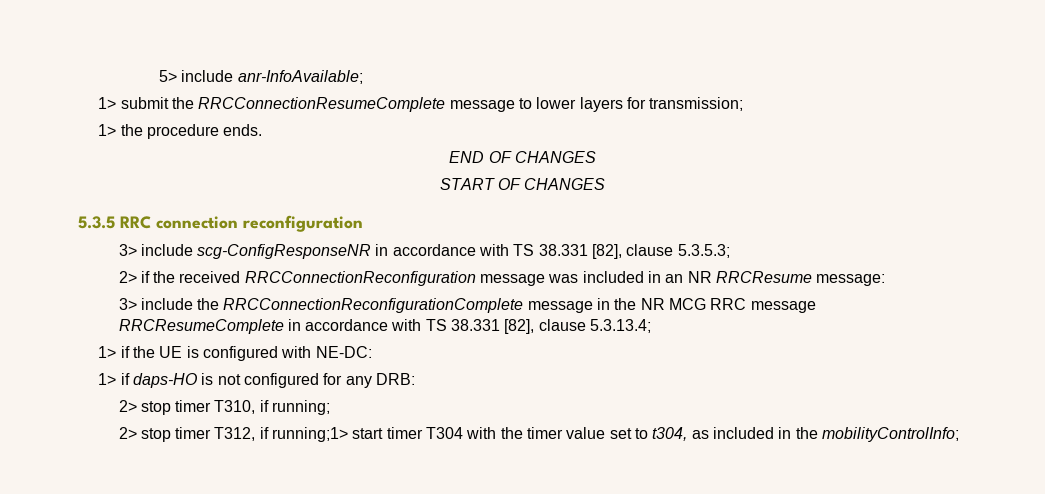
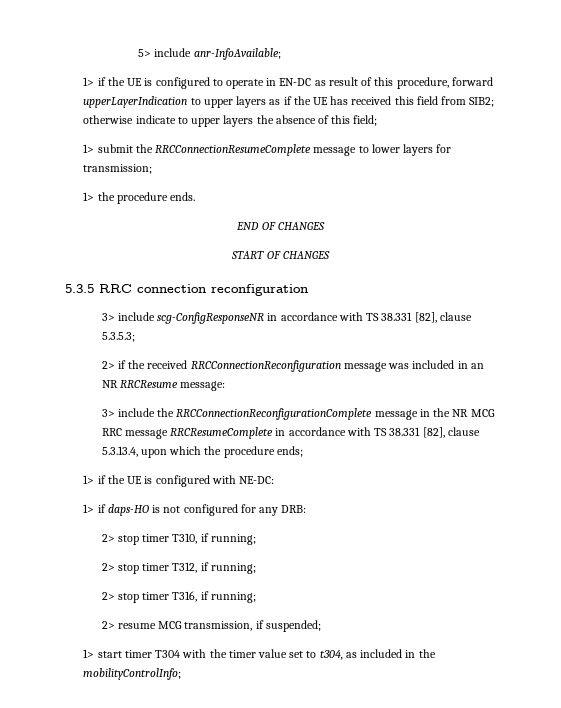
+ 1> if the UE is configured to operate in EN-DC as result of this procedure, forward upperLayerIndication to upper layers as if the UE has received this field from SIB2; otherwise indicate to upper layers the absence of this field;
- 3> include the RRCConnectionReconfigurationComplete message in the NR MCG RRC message RRCResumeComplete in accordance with TS 38.331 [82], clause 5.3.13.4;
+ 3> include the RRCConnectionReconfigurationComplete message in the NR MCG RRC message RRCResumeComplete in accordance with TS 38.331 [82], clause 5.3.13.4, upon which the procedure ends;
- 2> stop timer T312, if running;1> start timer T304 with the timer value set to t304, as included in the mobilityControlInfo;
+ 2> stop timer T312, if running;
+ 2> stop timer T316, if running;
+ 2> resume MCG transmission, if suspended;
+ 1> start timer T304 with the timer value set to t304, as included in the mobilityControlInfo;

